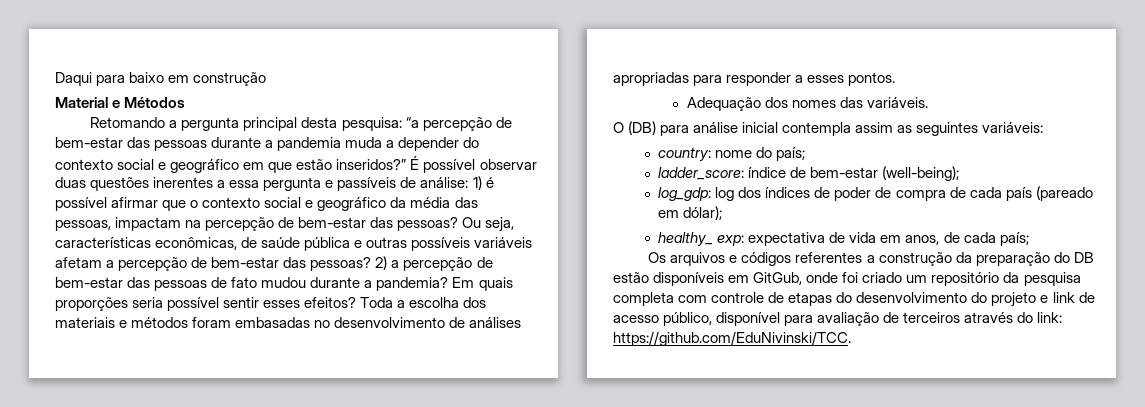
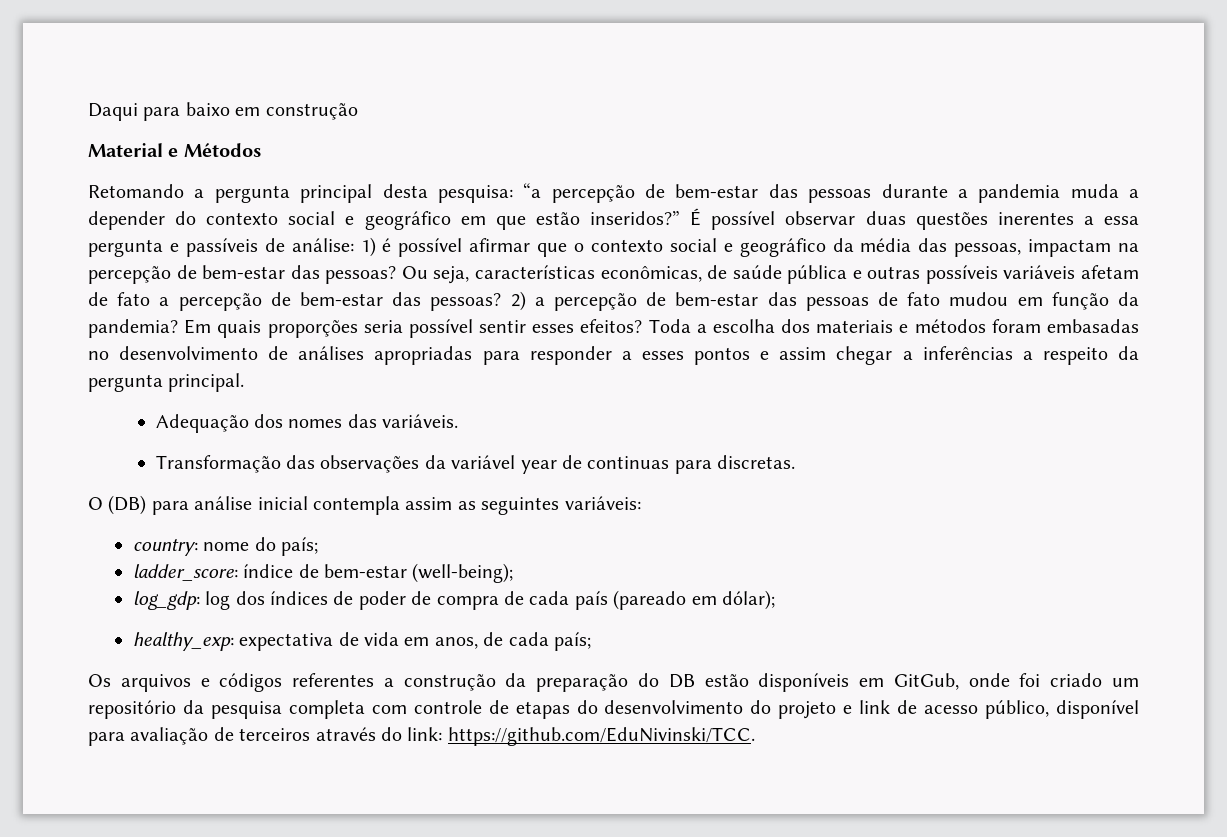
- Ou seja, características econômicas, de saúde pública e outras possíveis variáveis afetam a percepção de bem-estar das pessoas?
+ Ou seja, características econômicas, de saúde pública e outras possíveis variáveis afetam de fato a percepção de bem-estar das pessoas?
- 2) a percepção de bem-estar das pessoas de fato mudou durante a pandemia?
+ 2) a percepção de bem-estar das pessoas de fato mudou em função da pandemia?
- Toda a escolha dos materiais e métodos foram embasadas no desenvolvimento de análises apropriadas para responder a esses pontos.
+ Toda a escolha dos materiais e métodos foram embasadas no desenvolvimento de análises apropriadas para responder a esses pontos e assim chegar a inferências a respeito da pergunta principal.
+ Transformação das observações da variável year de continuas para discretas.
- healthy_ exp: expectativa de vida em anos, de cada país;
+ healthy_exp: expectativa de vida em anos, de cada país;

